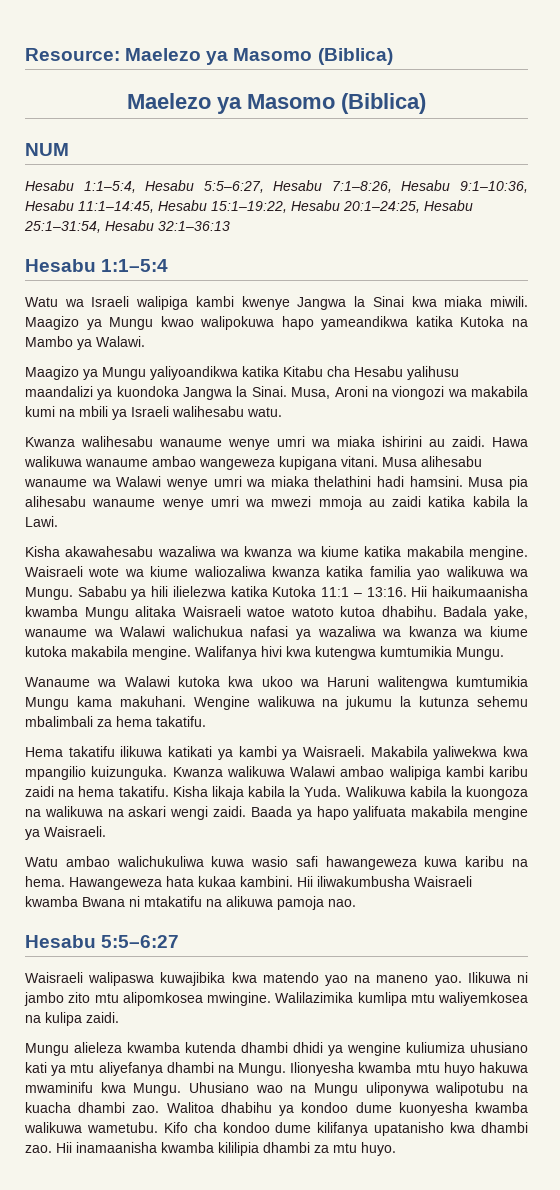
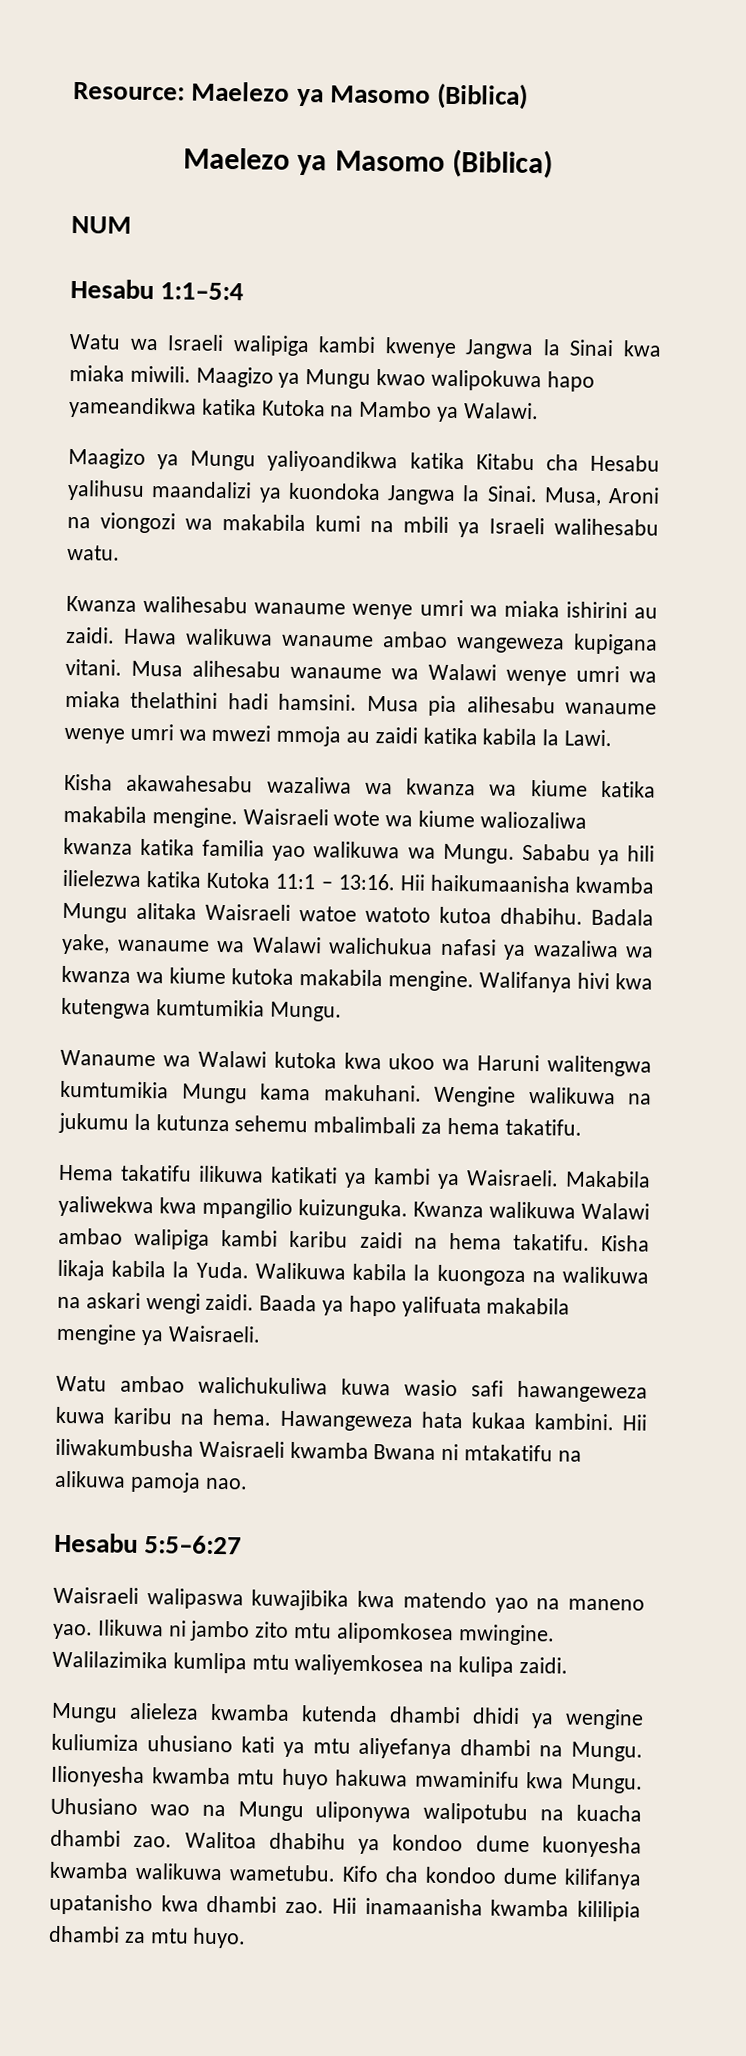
- Hesabu 1:1–5:4, Hesabu 5:5–6:27, Hesabu 7:1–8:26, Hesabu 9:1–10:36, Hesabu 11:1–14:45, Hesabu 15:1–19:22, Hesabu 20:1–24:25, Hesabu 25:1–31:54, Hesabu 32:1–36:13

